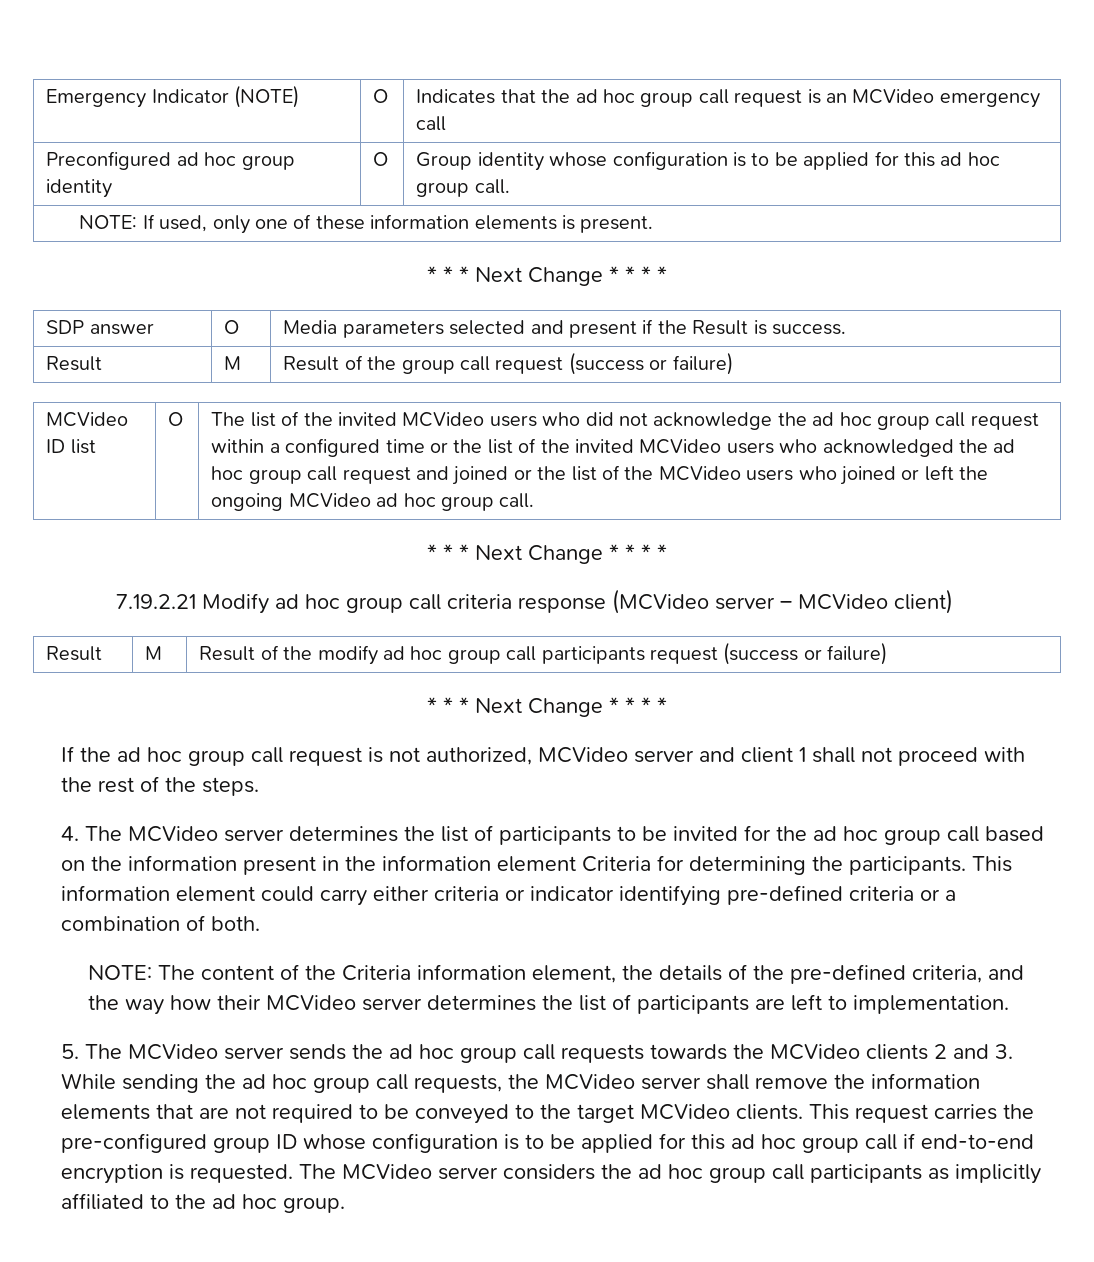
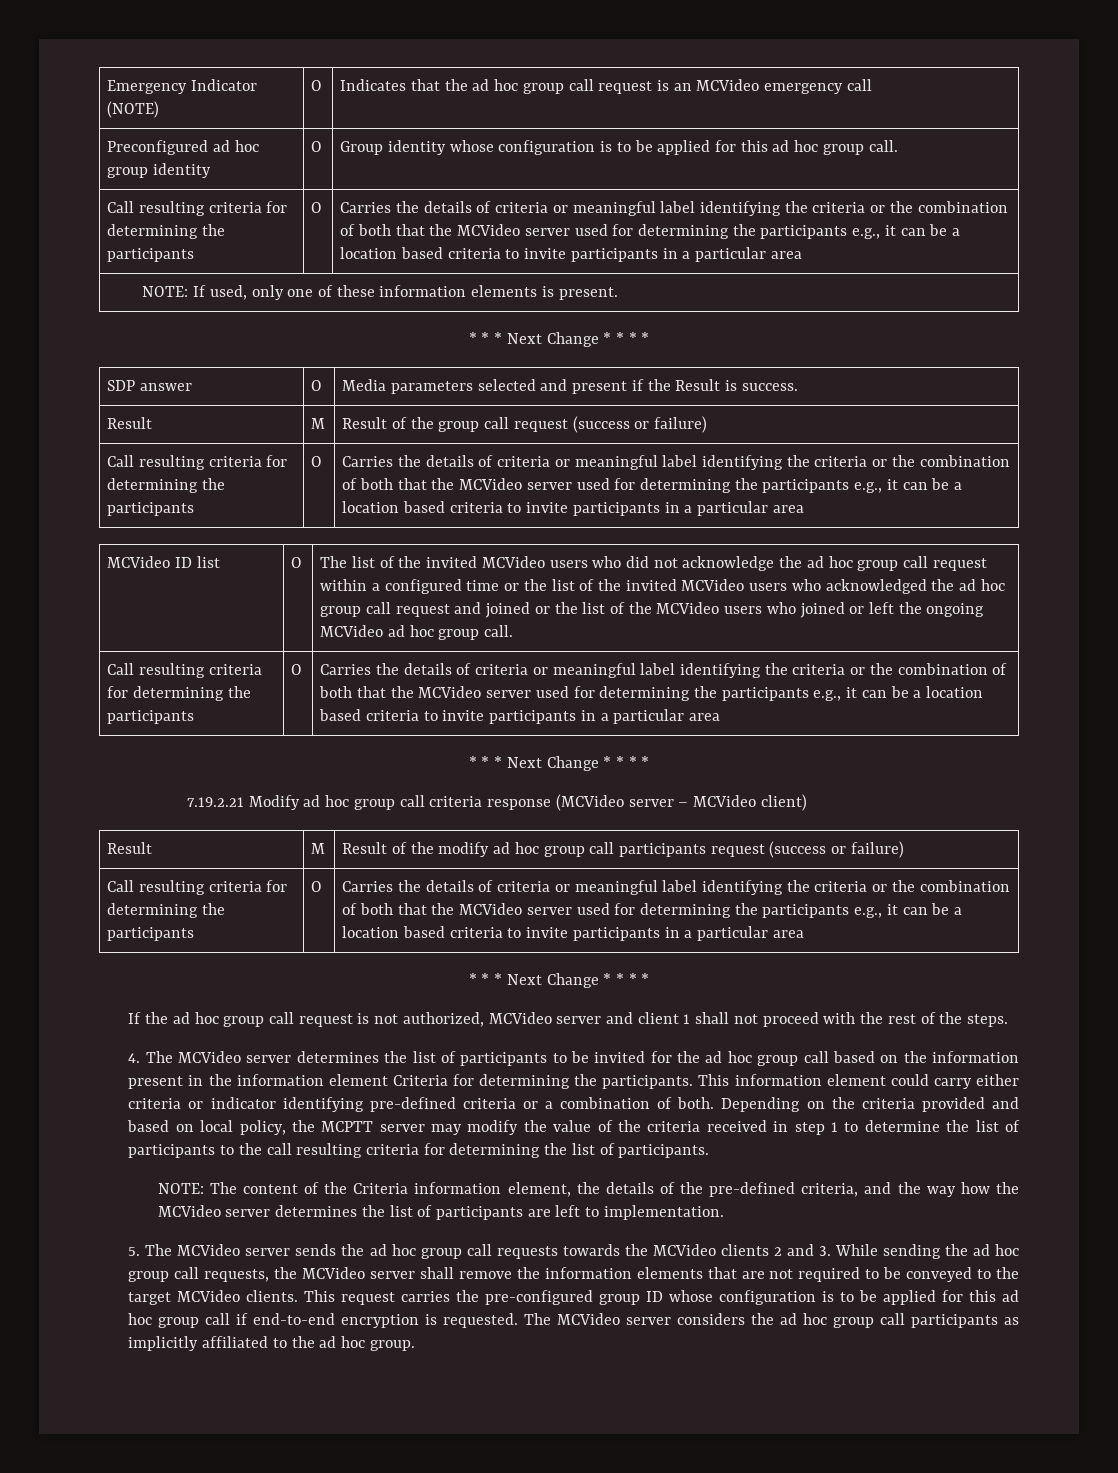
  Preconfigured ad hoc group identity | O | Group identity whose configuration is to be applied for this ad hoc group call.
+ Call resulting criteria for determining the participants | O | Carries the details of criteria or meaningful label identifying the criteria or the combination of both that the MCVideo server used for determining the participants e.g., it can be a location based criteria to invite participants in a particular area
  Result | M | Result of the group call request (success or failure)
+ Call resulting criteria for determining the participants | O | Carries the details of criteria or meaningful label identifying the criteria or the combination of both that the MCVideo server used for determining the participants e.g., it can be a location based criteria to invite participants in a particular area
  The list of the invited MCVideo users who did not acknowledge the ad hoc group call request within a configured time or the list of the invited MCVideo users who acknowledged the ad hoc group call request and joined or the list of the MCVideo users who joined or left the ongoing MCVideo ad hoc group call.
+ Call resulting criteria for determining the participants | O | Carries the details of criteria or meaningful label identifying the criteria or the combination of both that the MCVideo server used for determining the participants e.g., it can be a location based criteria to invite participants in a particular area
  Result | M | Result of the modify ad hoc group call participants request (success or failure)
+ Call resulting criteria for determining the participants | O | Carries the details of criteria or meaningful label identifying the criteria or the combination of both that the MCVideo server used for determining the participants e.g., it can be a location based criteria to invite participants in a particular area
+ Depending on the criteria provided and based on local policy, the MCPTT server may modify the value of the criteria received in step 1 to determine the list of participants to the call resulting criteria for determining the list of participants.
- NOTE: The content of the Criteria information element, the details of the pre-defined criteria, and the way how their MCVideo server determines the list of participants are left to implementation.
+ NOTE: The content of the Criteria information element, the details of the pre-defined criteria, and the way how the MCVideo server determines the list of participants are left to implementation.

